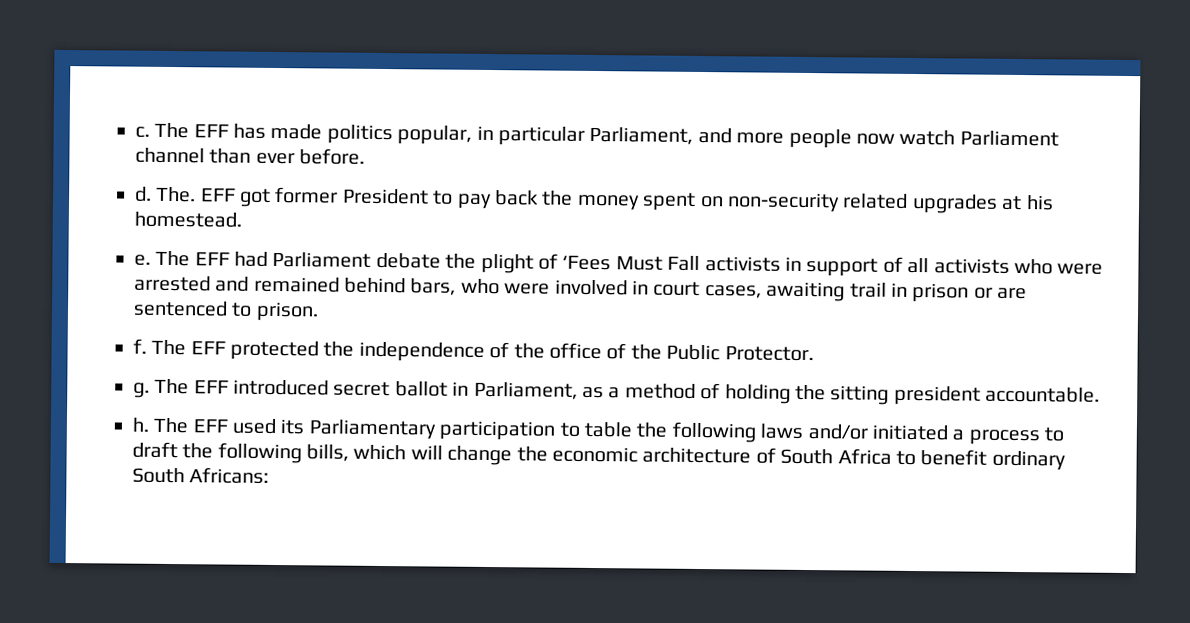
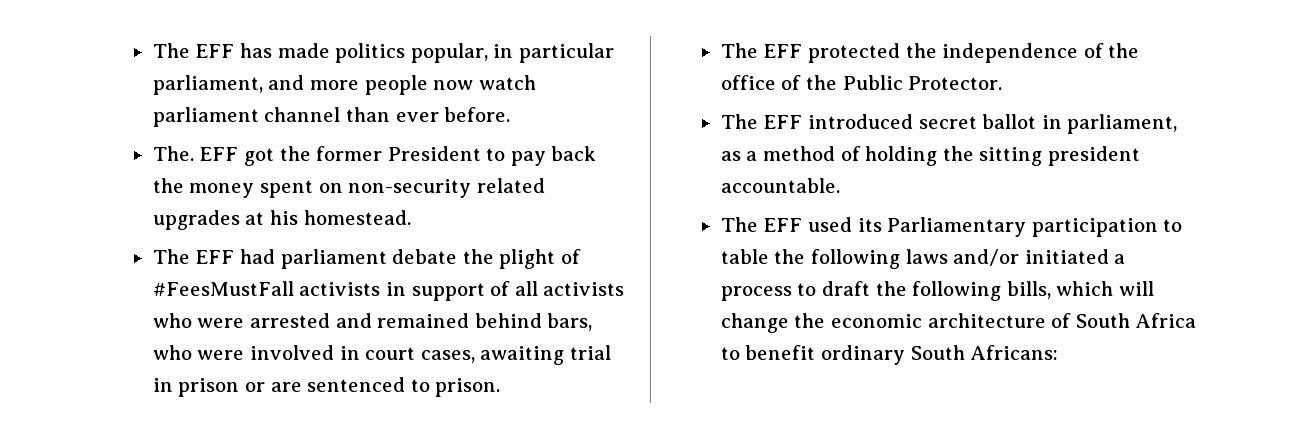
- c. The EFF has made politics popular, in particular Parliament, and more people now watch Parliament channel than ever before.
+ The EFF has made politics popular, in particular parliament, and more people now watch parliament channel than ever before.
- d. The. EFF got former President to pay back the money spent on non-security related upgrades at his homestead.
+ The. EFF got the former President to pay back the money spent on non-security related upgrades at his homestead.
- e. The EFF had Parliament debate the plight of ‘Fees Must Fall activists in support of all activists who were arrested and remained behind bars, who were involved in court cases, awaiting trail in prison or are sentenced to prison.
+ The EFF had parliament debate the plight of #FeesMustFall activists in support of all activists who were arrested and remained behind bars, who were involved in court cases, awaiting trial in prison or are sentenced to prison.
- f.
- g. The EFF introduced secret ballot in Parliament, as a method of holding the sitting president accountable.
+ The EFF introduced secret ballot in parliament, as a method of holding the sitting president accountable.
- h.

